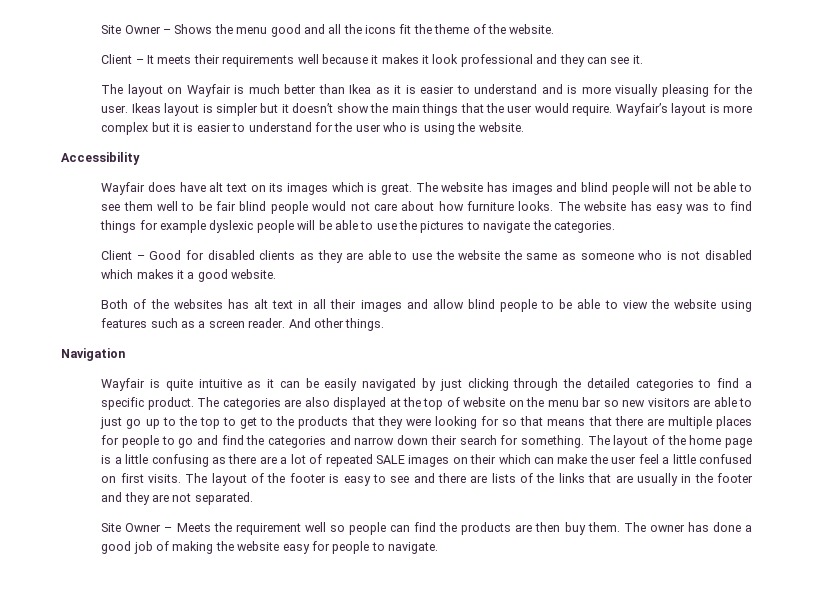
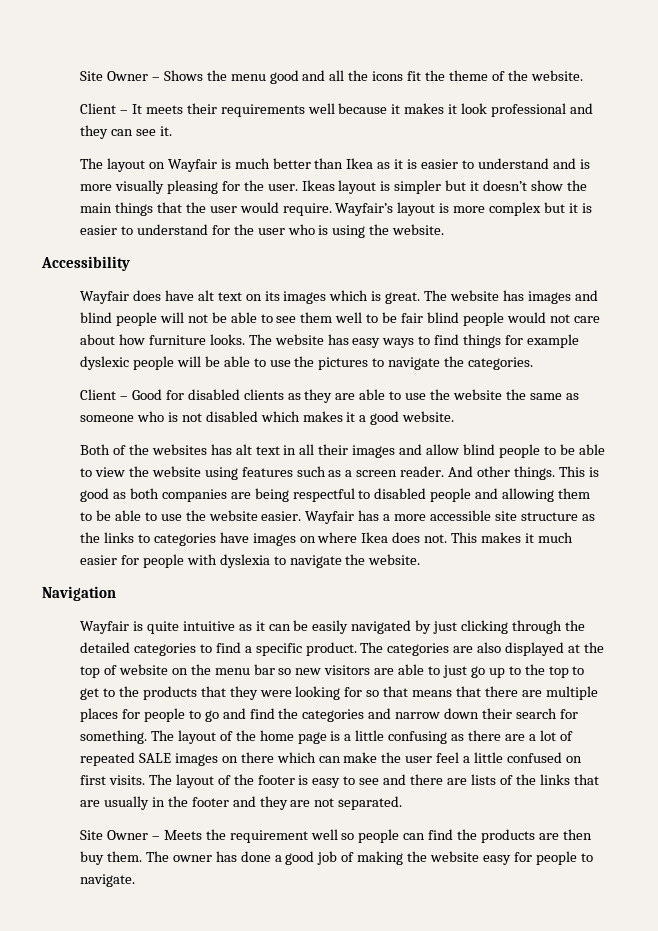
- The website has easy was to find things for example dyslexic people will be able to use the pictures to navigate the categories.
+ The website has easy ways to find things for example dyslexic people will be able to use the pictures to navigate the categories.
+ This is good as both companies are being respectful to disabled people and allowing them to be able to use the website easier. Wayfair has a more accessible site structure as the links to categories have images on where Ikea does not. This makes it much easier for people with dyslexia to navigate the website.
- The layout of the home page is a little confusing as there are a lot of repeated SALE images on their which can make the user feel a little confused on first visits.
+ The layout of the home page is a little confusing as there are a lot of repeated SALE images on there which can make the user feel a little confused on first visits.

